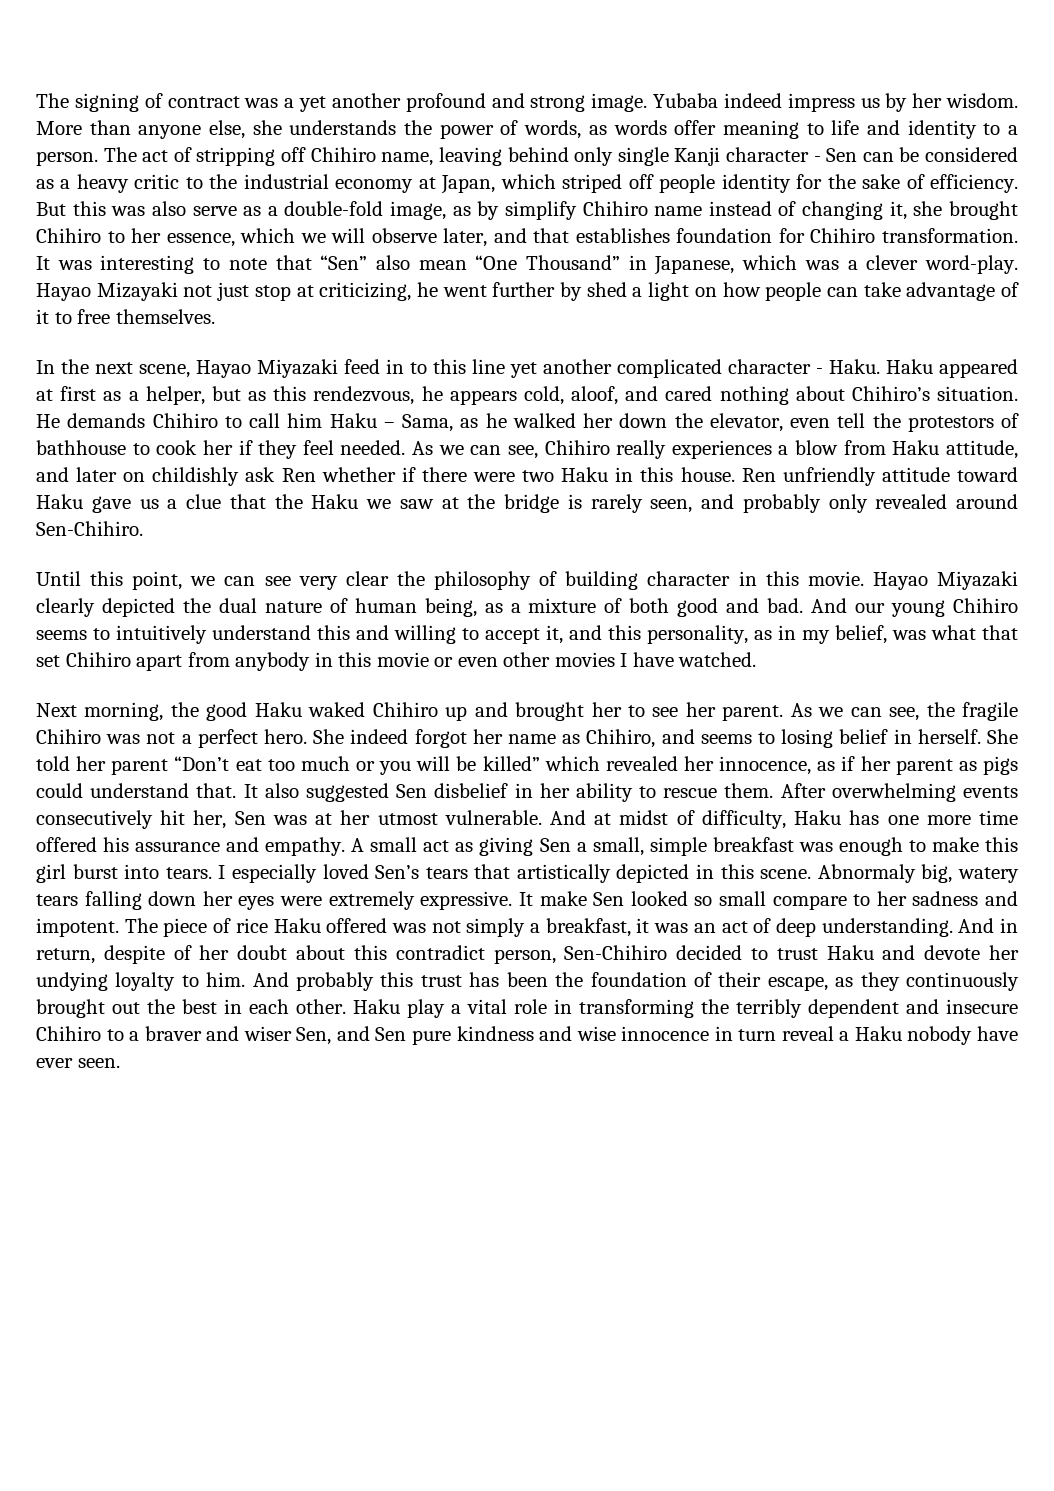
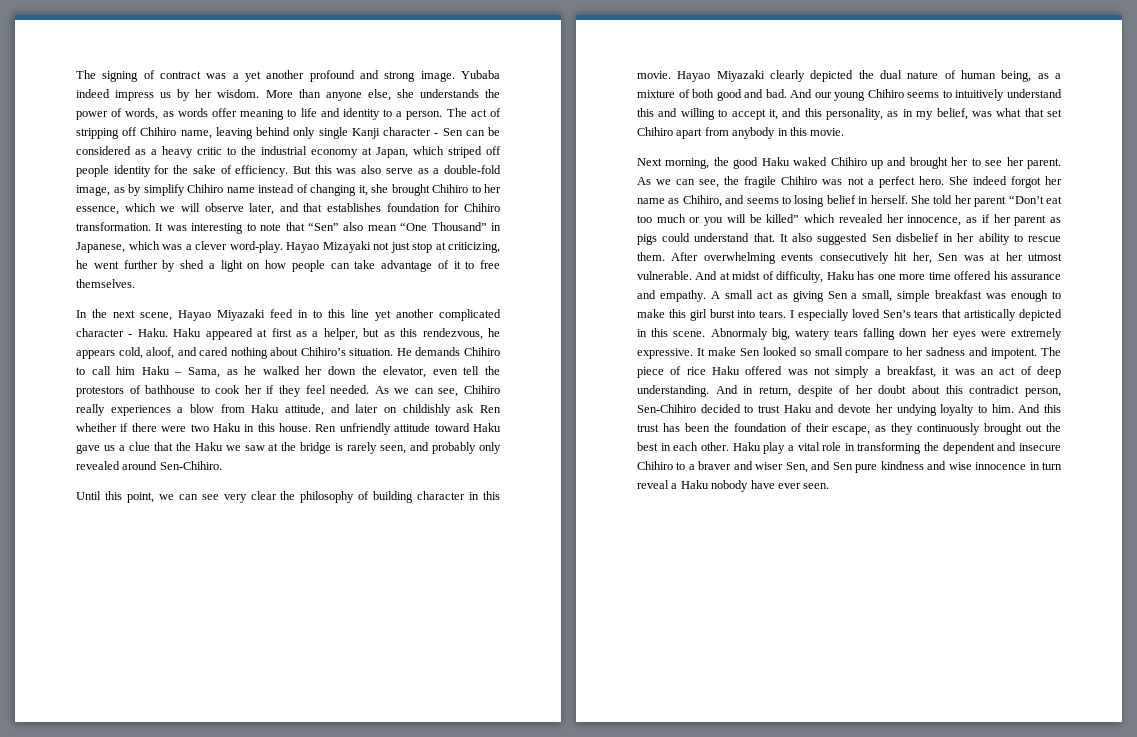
- And our young Chihiro seems to intuitively understand this and willing to accept it, and this personality, as in my belief, was what that set Chihiro apart from anybody in this movie or even other movies I have watched.
+ And our young Chihiro seems to intuitively understand this and willing to accept it, and this personality, as in my belief, was what that set Chihiro apart from anybody in this movie.
- And probably this trust has been the foundation of their escape, as they continuously brought out the best in each other.
+ And this trust has been the foundation of their escape, as they continuously brought out the best in each other.
- Haku play a vital role in transforming the terribly dependent and insecure Chihiro to a braver and wiser Sen, and Sen pure kindness and wise innocence in turn reveal a Haku nobody have ever seen.
+ Haku play a vital role in transforming the dependent and insecure Chihiro to a braver and wiser Sen, and Sen pure kindness and wise innocence in turn reveal a Haku nobody have ever seen.

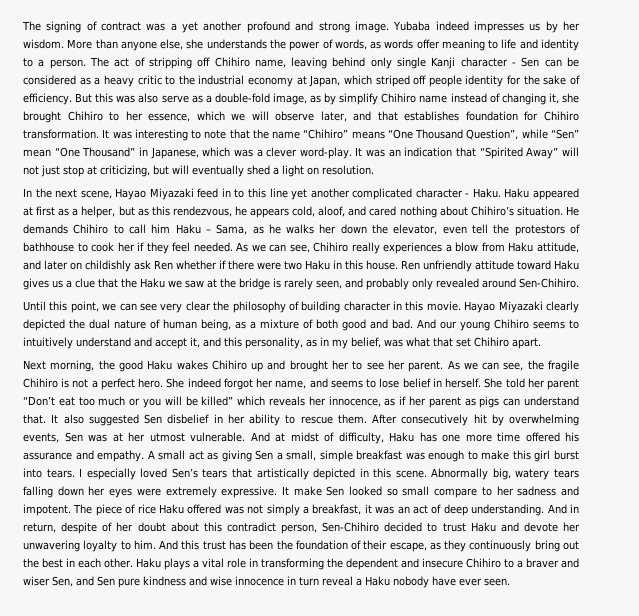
- Yubaba indeed impress us by her wisdom.
+ Yubaba indeed impresses us by her wisdom.
- It was interesting to note that “Sen” also mean “One Thousand” in Japanese, which was a clever word-play.
+ It was interesting to note that the name “Chihiro” means “One Thousand Question”, while “Sen” mean “One Thousand” in Japanese, which was a clever word-play.
- Hayao Mizayaki not just stop at criticizing, he went further by shed a light on how people can take advantage of it to free themselves.
+ It was an indication that “Spirited Away” will not just stop at criticizing, but will eventually shed a light on resolution.
- He demands Chihiro to call him Haku – Sama, as he walked her down the elevator, even tell the protestors of bathhouse to cook her if they feel needed.
+ He demands Chihiro to call him Haku – Sama, as he walks her down the elevator, even tell the protestors of bathhouse to cook her if they feel needed.
- Ren unfriendly attitude toward Haku gave us a clue that the Haku we saw at the bridge is rarely seen, and probably only revealed around Sen-Chihiro.
+ Ren unfriendly attitude toward Haku gives us a clue that the Haku we saw at the bridge is rarely seen, and probably only revealed around Sen-Chihiro.
- And our young Chihiro seems to intuitively understand this and willing to accept it, and this personality, as in my belief, was what that set Chihiro apart from anybody in this movie.
+ And our young Chihiro seems to intuitively understand and accept it, and this personality, as in my belief, was what that set Chihiro apart.
- Next morning, the good Haku waked Chihiro up and brought her to see her parent.
+ Next morning, the good Haku wakes Chihiro up and brought her to see her parent.
- As we can see, the fragile Chihiro was not a perfect hero.
+ As we can see, the fragile Chihiro is not a perfect hero.
- She indeed forgot her name as Chihiro, and seems to losing belief in herself.
+ She indeed forgot her name, and seems to lose belief in herself.
- She told her parent “Don’t eat too much or you will be killed” which revealed her innocence, as if her parent as pigs could understand that.
+ She told her parent “Don’t eat too much or you will be killed” which reveals her innocence, as if her parent as pigs can understand that.
- After overwhelming events consecutively hit her, Sen was at her utmost vulnerable.
+ After consecutively hit by overwhelming events, Sen was at her utmost vulnerable.
- Abnormaly big, watery tears falling down her eyes were extremely expressive.
+ Abnormally big, watery tears falling down her eyes were extremely expressive.
- And in return, despite of her doubt about this contradict person, Sen-Chihiro decided to trust Haku and devote her undying loyalty to him.
+ And in return, despite of her doubt about this contradict person, Sen-Chihiro decided to trust Haku and devote her unwavering loyalty to him.
- And this trust has been the foundation of their escape, as they continuously brought out the best in each other.
+ And this trust has been the foundation of their escape, as they continuously bring out the best in each other.
- Haku play a vital role in transforming the dependent and insecure Chihiro to a braver and wiser Sen, and Sen pure kindness and wise innocence in turn reveal a Haku nobody have ever seen.
+ Haku plays a vital role in transforming the dependent and insecure Chihiro to a braver and wiser Sen, and Sen pure kindness and wise innocence in turn reveal a Haku nobody have ever seen.

